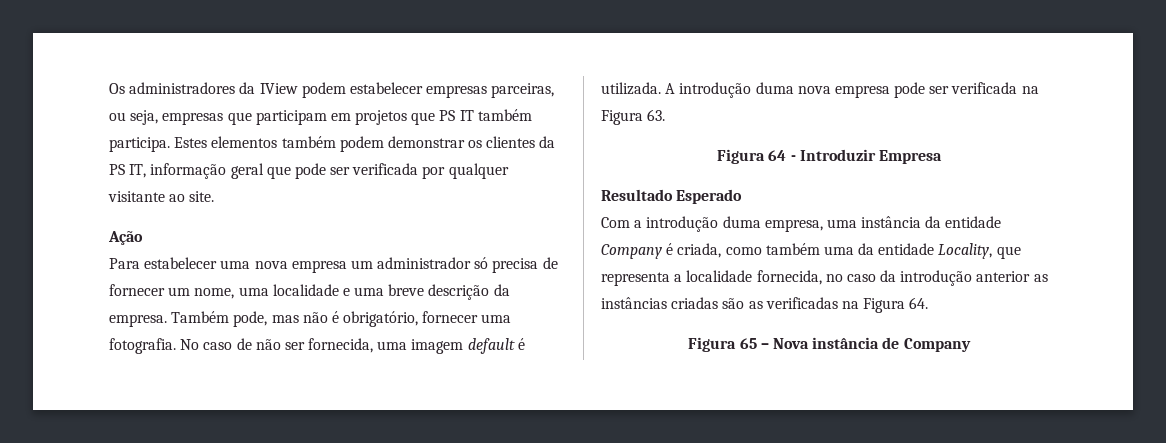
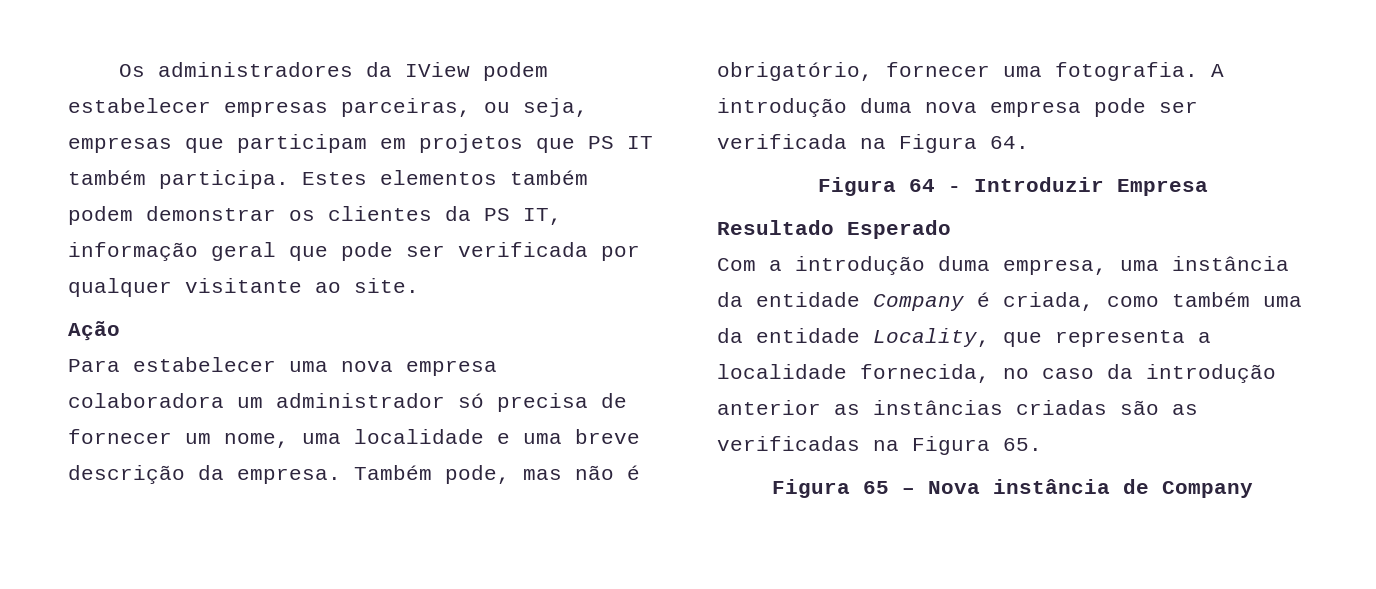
- Para estabelecer uma nova empresa um administrador só precisa de fornecer um nome, uma localidade e uma breve descrição da empresa.
+ Para estabelecer uma nova empresa colaboradora um administrador só precisa de fornecer um nome, uma localidade e uma breve descrição da empresa.
- No caso de não ser fornecida, uma imagem default é utilizada.
- A introdução duma nova empresa pode ser verificada na Figura 63.
+ A introdução duma nova empresa pode ser verificada na Figura 64.
- Com a introdução duma empresa, uma instância da entidade Company é criada, como também uma da entidade Locality, que representa a localidade fornecida, no caso da introdução anterior as instâncias criadas são as verificadas na Figura 64.
+ Com a introdução duma empresa, uma instância da entidade Company é criada, como também uma da entidade Locality, que representa a localidade fornecida, no caso da introdução anterior as instâncias criadas são as verificadas na Figura 65.

